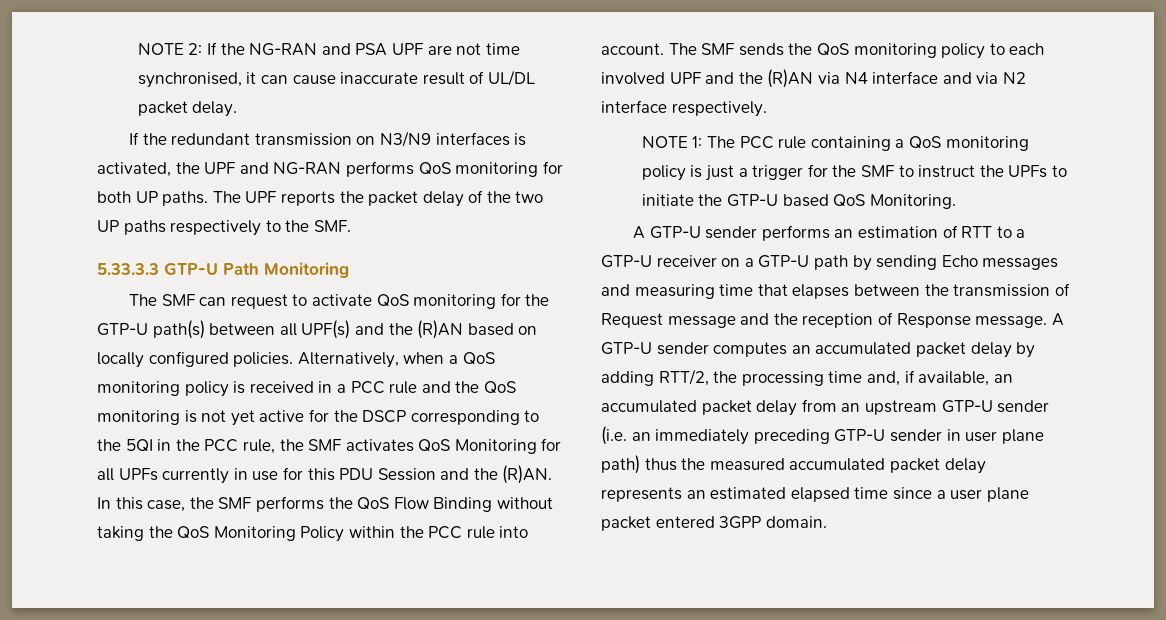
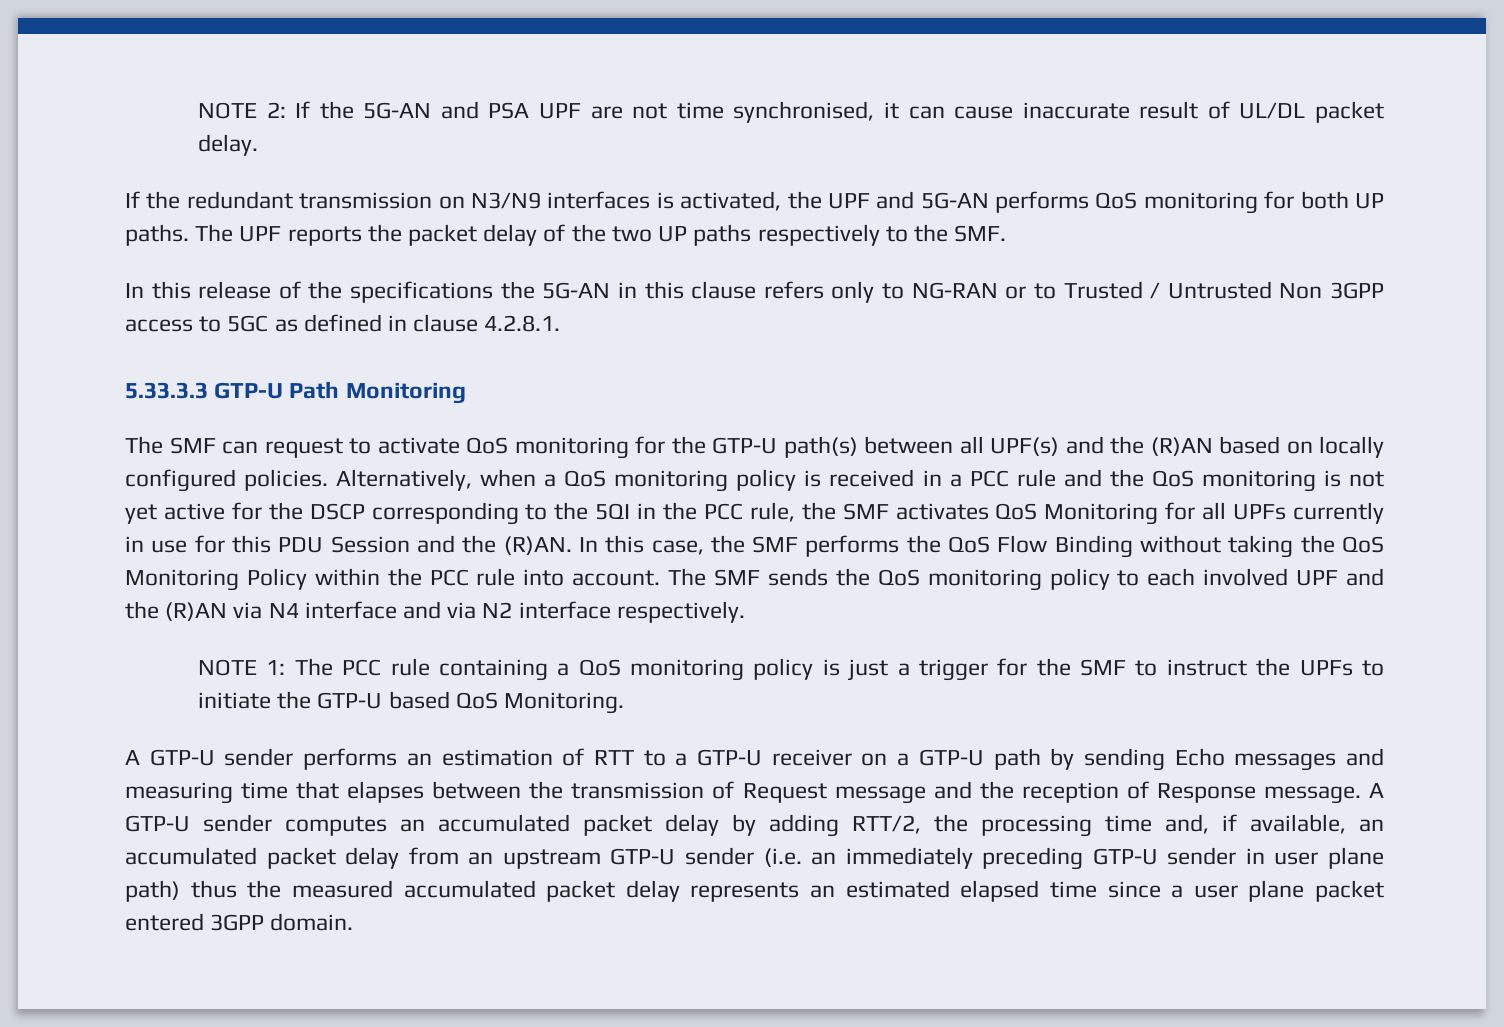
- NOTE 2: If the NG-RAN and PSA UPF are not time synchronised, it can cause inaccurate result of UL/DL packet delay.
+ NOTE 2: If the 5G-AN and PSA UPF are not time synchronised, it can cause inaccurate result of UL/DL packet delay.
- If the redundant transmission on N3/N9 interfaces is activated, the UPF and NG-RAN performs QoS monitoring for both UP paths.
+ If the redundant transmission on N3/N9 interfaces is activated, the UPF and 5G-AN performs QoS monitoring for both UP paths.
+ In this release of the specifications the 5G-AN in this clause refers only to NG-RAN or to Trusted / Untrusted Non 3GPP access to 5GC as defined in clause 4.2.8.1.

